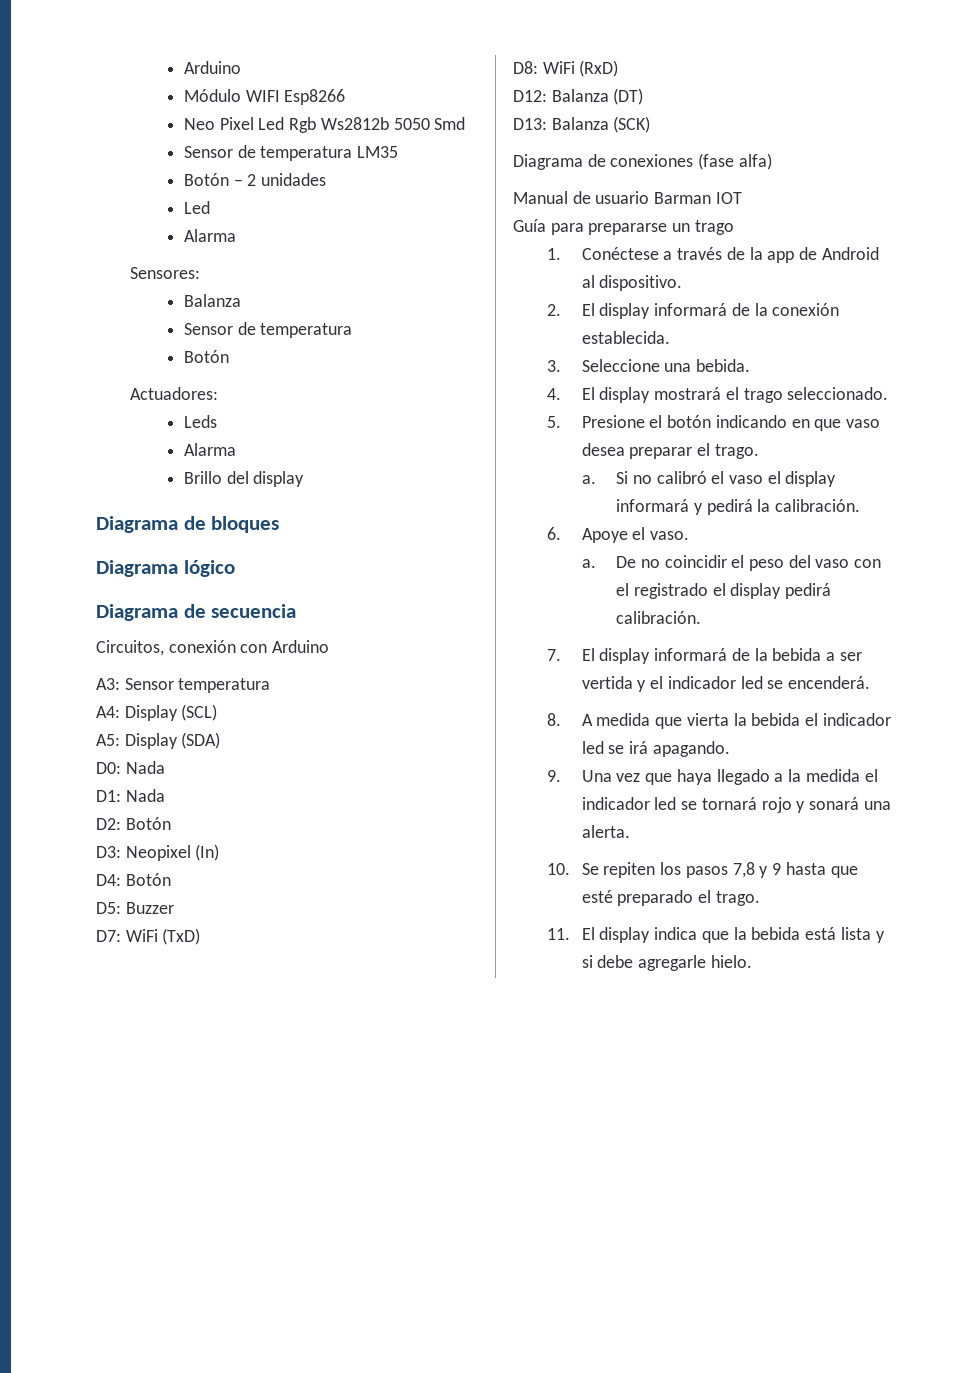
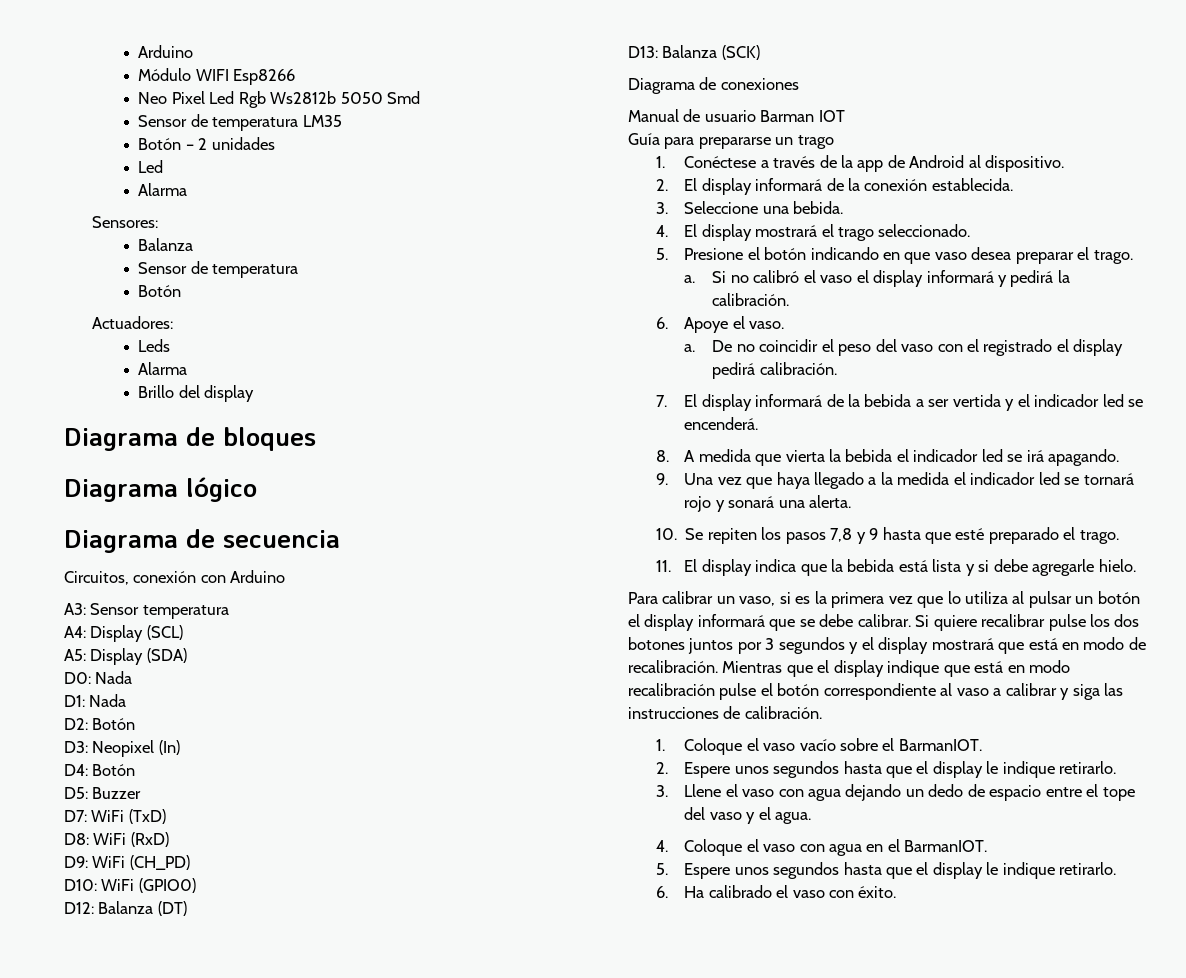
+ D9: WiFi (CH_PD)
+ D10: WiFi (GPIO0)
- Diagrama de conexiones (fase alfa)
+ Diagrama de conexiones
+ Para calibrar un vaso, si es la primera vez que lo utiliza al pulsar un botón el display informará que se debe calibrar. Si quiere recalibrar pulse los dos botones juntos por 3 segundos y el display mostrará que está en modo de recalibración. Mientras que el display indique que está en modo recalibración pulse el botón correspondiente al vaso a calibrar y siga las instrucciones de calibración.
+ 1. Coloque el vaso vacío sobre el BarmanIOT.
+ 2. Espere unos segundos hasta que el display le indique retirarlo.
+ 3. Llene el vaso con agua dejando un dedo de espacio entre el tope del vaso y el agua.
+ 4. Coloque el vaso con agua en el BarmanIOT.
+ 5. Espere unos segundos hasta que el display le indique retirarlo.
+ 6. Ha calibrado el vaso con éxito.

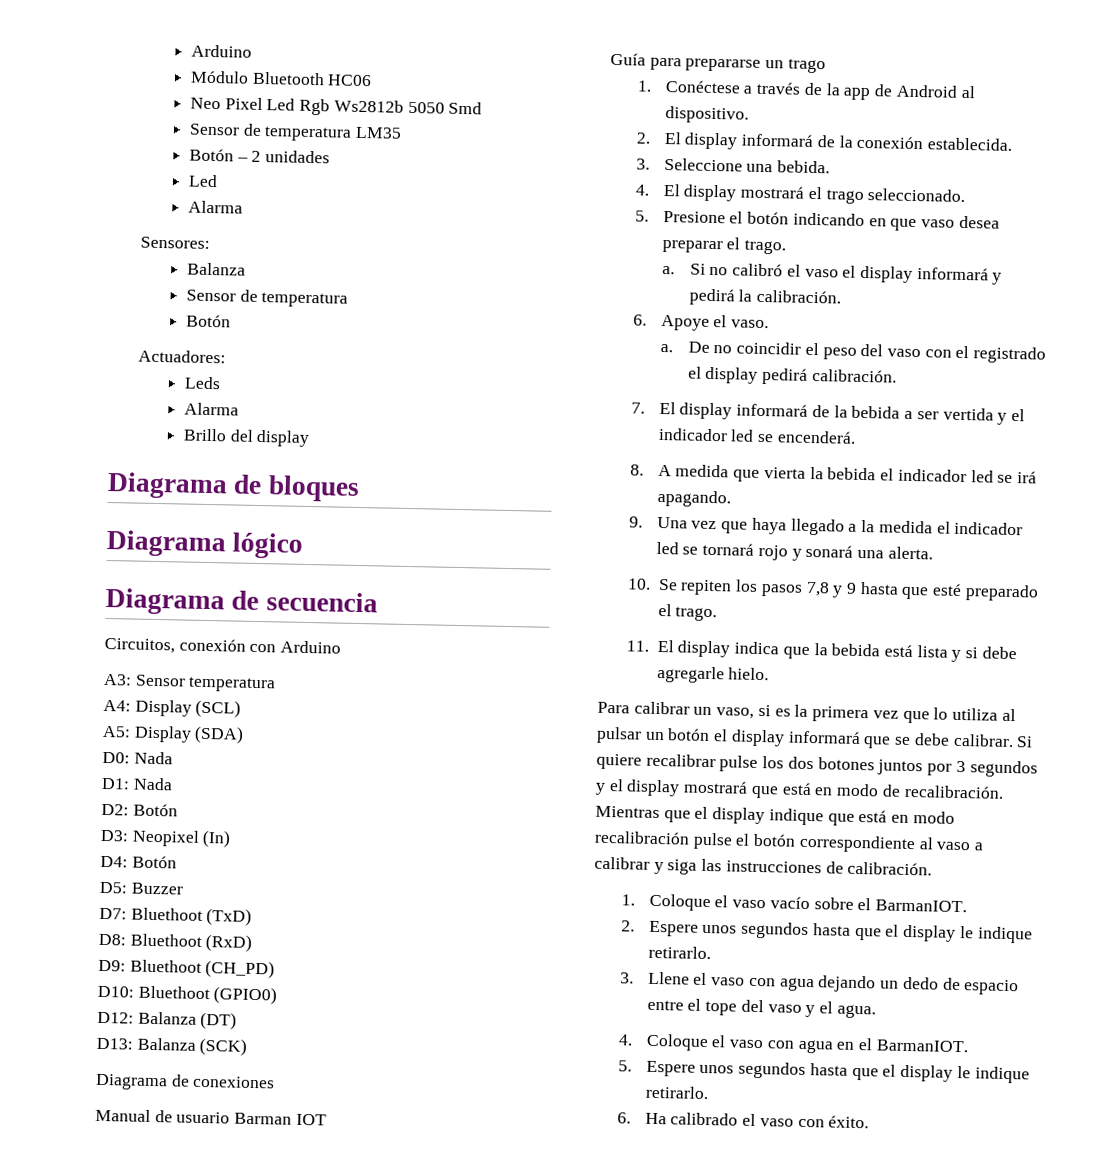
- Módulo WIFI Esp8266
+ Módulo Bluetooth HC06
- D7: WiFi (TxD)
+ D7: Bluethoot (TxD)
- D8: WiFi (RxD)
+ D8: Bluethoot (RxD)
- D9: WiFi (CH_PD)
+ D9: Bluethoot (CH_PD)
- D10: WiFi (GPIO0)
+ D10: Bluethoot (GPIO0)

